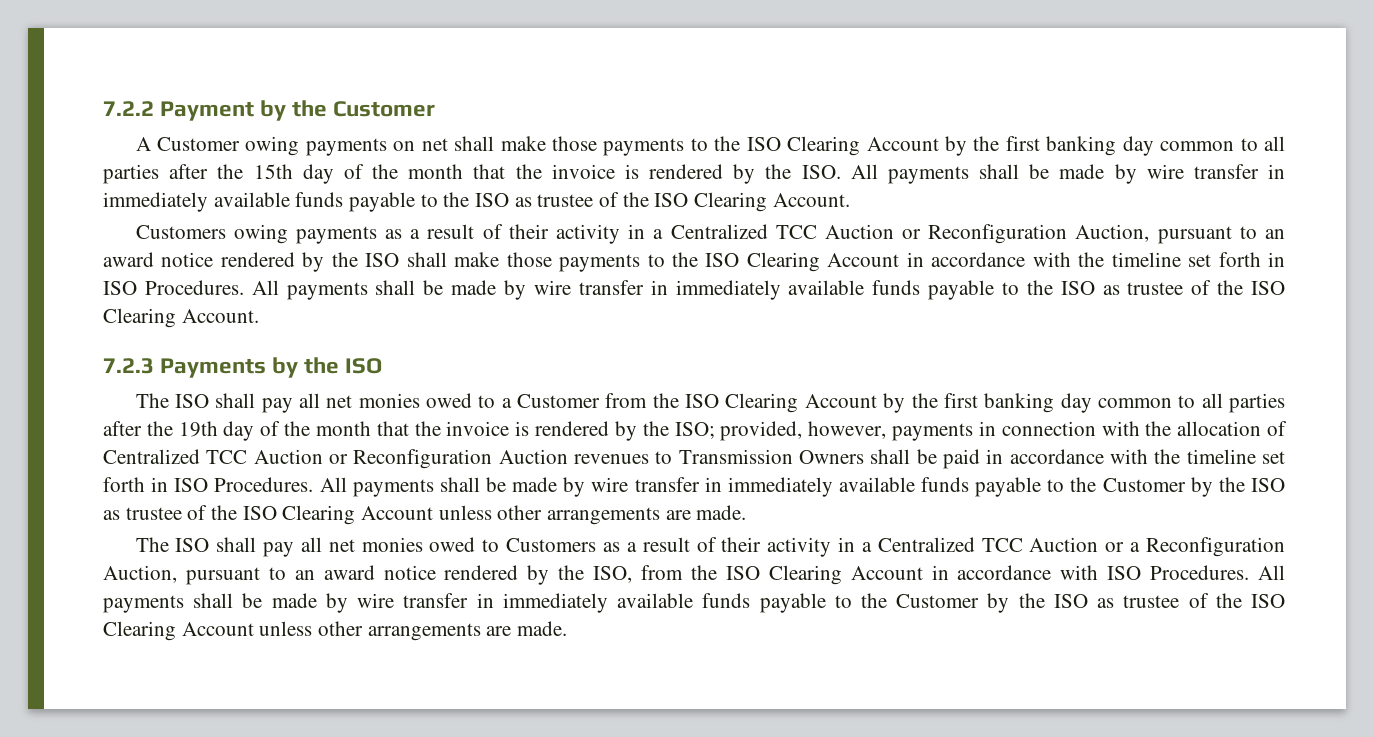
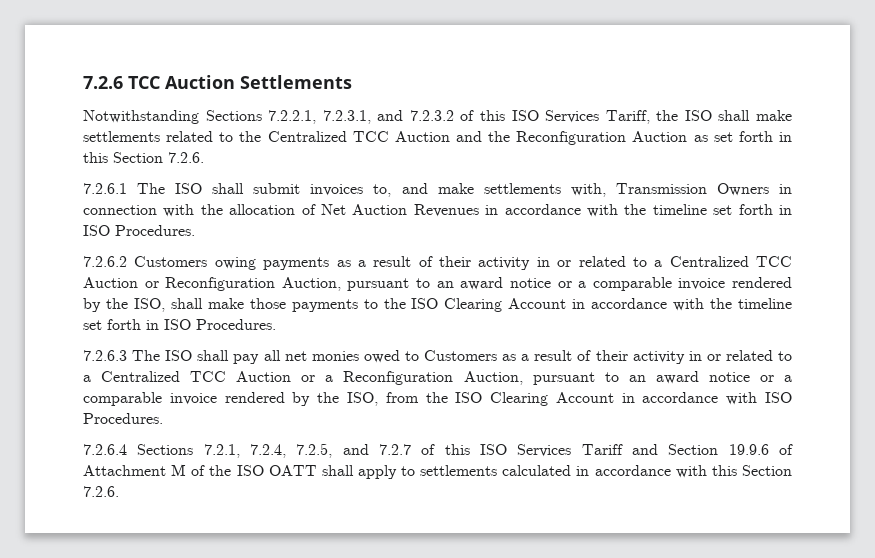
- 7.2.2 Payment by the Customer
- A Customer owing payments on net shall make those payments to the ISO Clearing Account by the first banking day common to all parties after the 15th day of the month that the invoice is rendered by the ISO. All payments shall be made by wire transfer in immediately available funds payable to the ISO as trustee of the ISO Clearing Account.
- Customers owing payments as a result of their activity in a Centralized TCC Auction or Reconfiguration Auction, pursuant to an award notice rendered by the ISO shall make those payments to the ISO Clearing Account in accordance with the timeline set forth in ISO Procedures. All payments shall be made by wire transfer in immediately available funds payable to the ISO as trustee of the ISO Clearing Account.
- 7.2.3 Payments by the ISO
- The ISO shall pay all net monies owed to a Customer from the ISO Clearing Account by the first banking day common to all parties after the 19th day of the month that the invoice is rendered by the ISO; provided, however, payments in connection with the allocation of Centralized TCC Auction or Reconfiguration Auction revenues to Transmission Owners shall be paid in accordance with the timeline set forth in ISO Procedures. All payments shall be made by wire transfer in immediately available funds payable to the Customer by the ISO as trustee of the ISO Clearing Account unless other arrangements are made.
- The ISO shall pay all net monies owed to Customers as a result of their activity in a Centralized TCC Auction or a Reconfiguration Auction, pursuant to an award notice rendered by the ISO, from the ISO Clearing Account in accordance with ISO Procedures. All payments shall be made by wire transfer in immediately available funds payable to the Customer by the ISO as trustee of the ISO Clearing Account unless other arrangements are made.
+ 7.2.6 TCC Auction Settlements
+ Notwithstanding Sections 7.2.2.1, 7.2.3.1, and 7.2.3.2 of this ISO Services Tariff, the ISO shall make settlements related to the Centralized TCC Auction and the Reconfiguration Auction as set forth in this Section 7.2.6.
+ 7.2.6.1 The ISO shall submit invoices to, and make settlements with, Transmission Owners in connection with the allocation of Net Auction Revenues in accordance with the timeline set forth in ISO Procedures.
+ 7.2.6.2 Customers owing payments as a result of their activity in or related to a Centralized TCC Auction or Reconfiguration Auction, pursuant to an award notice or a comparable invoice rendered by the ISO, shall make those payments to the ISO Clearing Account in accordance with the timeline set forth in ISO Procedures.
+ 7.2.6.3 The ISO shall pay all net monies owed to Customers as a result of their activity in or related to a Centralized TCC Auction or a Reconfiguration Auction, pursuant to an award notice or a comparable invoice rendered by the ISO, from the ISO Clearing Account in accordance with ISO Procedures.
+ 7.2.6.4 Sections 7.2.1, 7.2.4, 7.2.5, and 7.2.7 of this ISO Services Tariff and Section 19.9.6 of Attachment M of the ISO OATT shall apply to settlements calculated in accordance with this Section 7.2.6.

